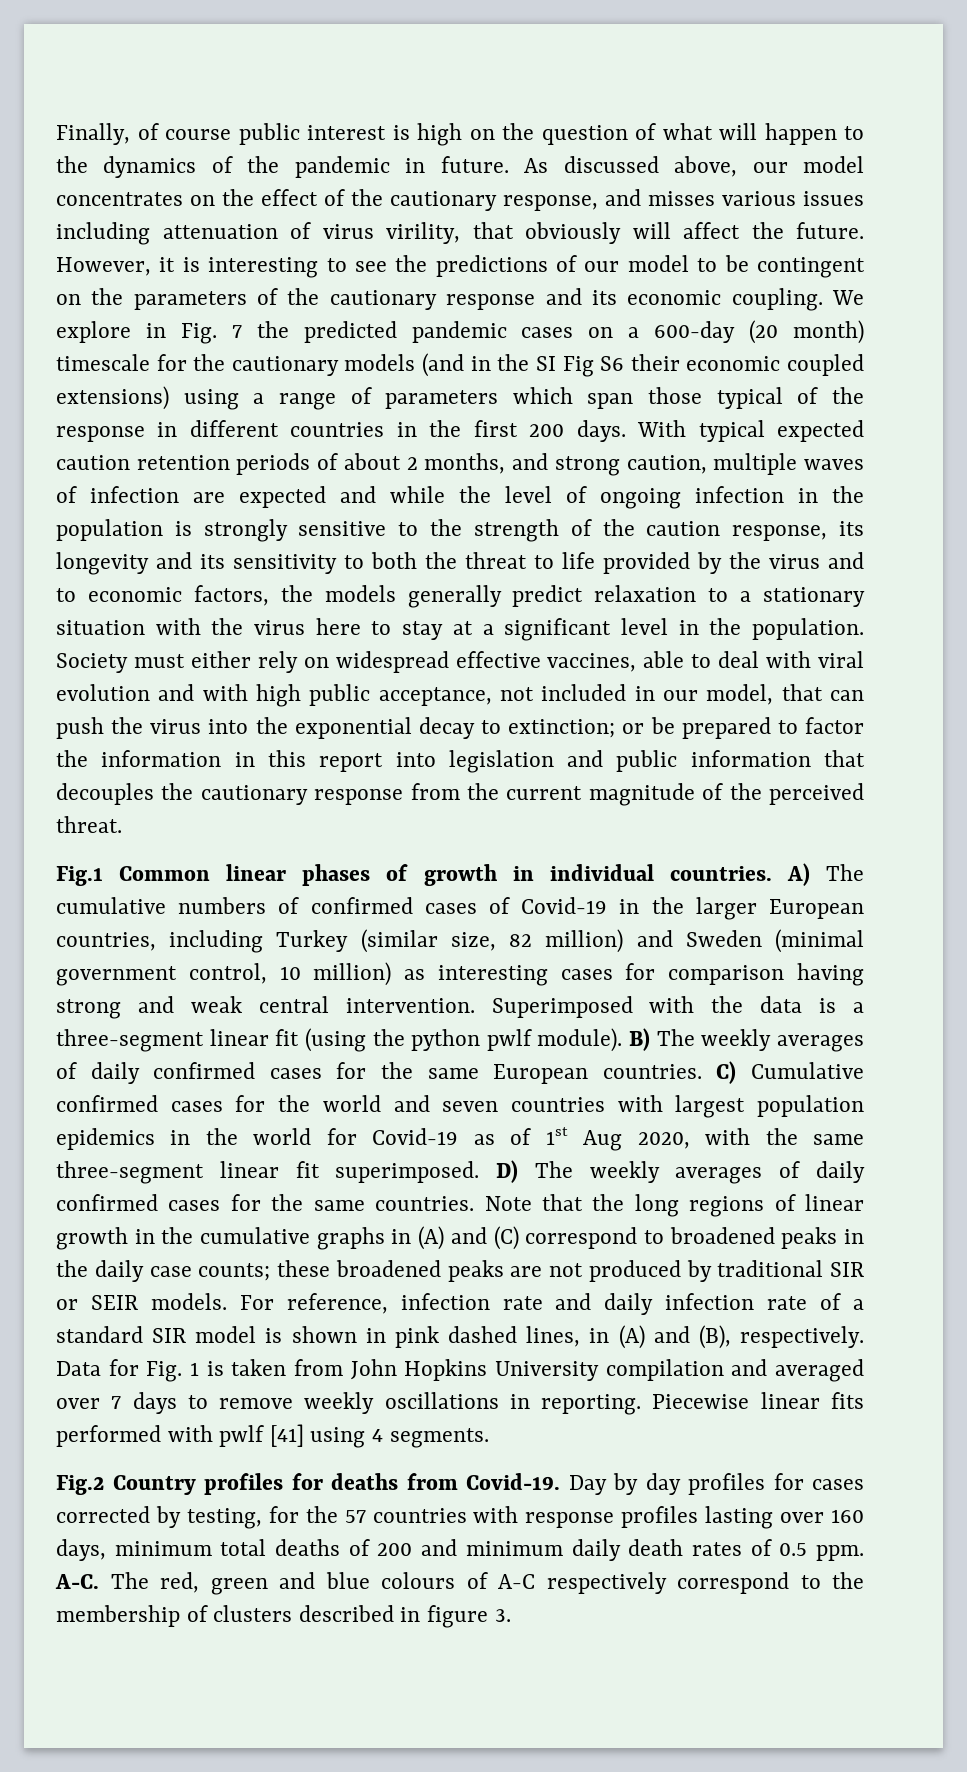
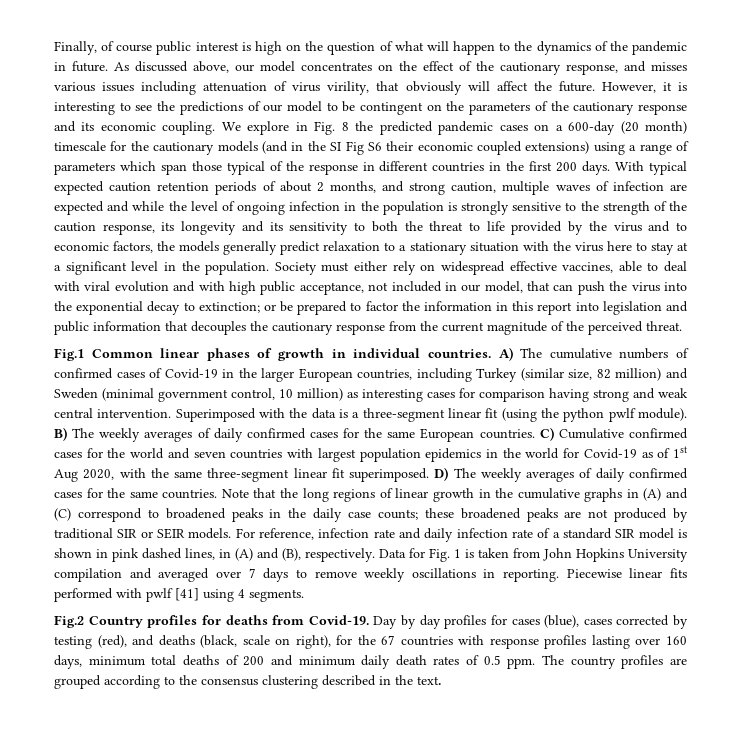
- We explore in Fig. 7 the predicted pandemic cases on a 600-day (20 month) timescale for the cautionary models (and in the SI Fig S6 their economic coupled extensions) using a range of parameters which span those typical of the response in different countries in the first 200 days.
+ We explore in Fig. 8 the predicted pandemic cases on a 600-day (20 month) timescale for the cautionary models (and in the SI Fig S6 their economic coupled extensions) using a range of parameters which span those typical of the response in different countries in the first 200 days.
- Day by day profiles for cases corrected by testing, for the 57 countries with response profiles lasting over 160 days, minimum total deaths of 200 and minimum daily death rates of 0.5 ppm.
+ Day by day profiles for cases (blue), cases corrected by testing (red), and deaths (black, scale on right), for the 67 countries with response profiles lasting over 160 days, minimum total deaths of 200 and minimum daily death rates of 0.5 ppm.
- A-C. The red, green and blue colours of A-C respectively correspond to the membership of clusters described in figure 3.
+ The country profiles are grouped according to the consensus clustering described in the text.

